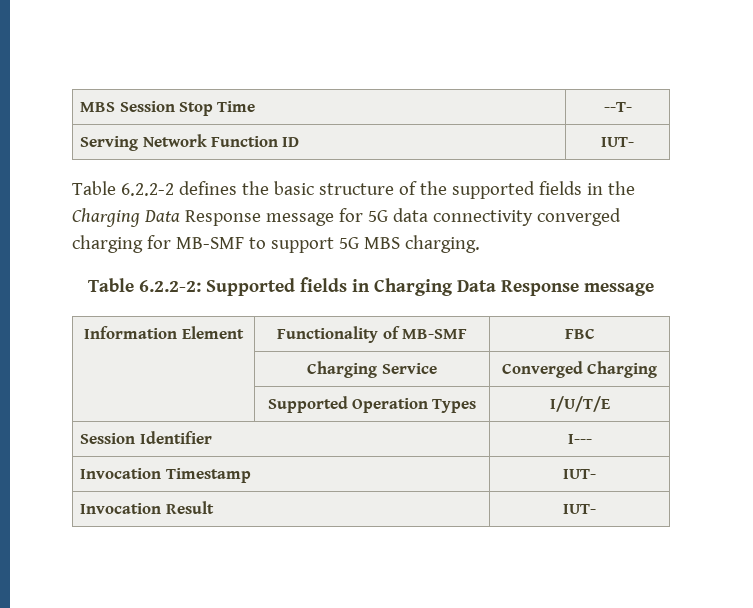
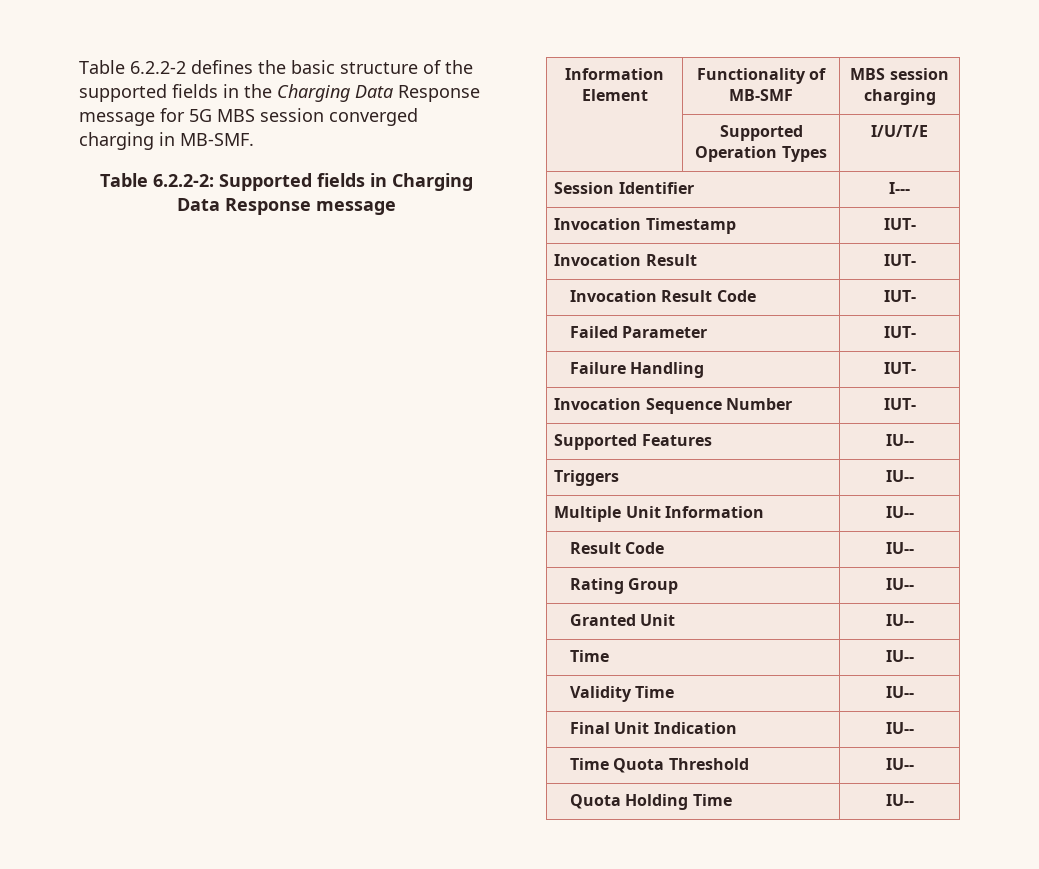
- MBS Session Stop Time | --T-
- Serving Network Function ID | IUT-
- Table 6.2.2-2 defines the basic structure of the supported fields in the Charging Data Response message for 5G data connectivity converged charging for MB-SMF to support 5G MBS charging.
+ Table 6.2.2-2 defines the basic structure of the supported fields in the Charging Data Response message for 5G MBS session converged charging in MB-SMF.
- Information Element | Functionality of MB-SMF | FBC
- | Charging Service | Converged Charging
+ Information Element | Functionality of MB-SMF | MBS session charging
+ Invocation Result Code | IUT-
+ Failed Parameter | IUT-
+ Failure Handling | IUT-
+ Invocation Sequence Number | IUT-
+ Supported Features | IU--
+ Triggers | IU--
+ Multiple Unit Information | IU--
+ Result Code | IU--
+ Rating Group | IU--
+ Granted Unit | IU--
+ Time | IU--
+ Validity Time | IU--
+ Final Unit Indication | IU--
+ Time Quota Threshold | IU--
+ Quota Holding Time | IU--

